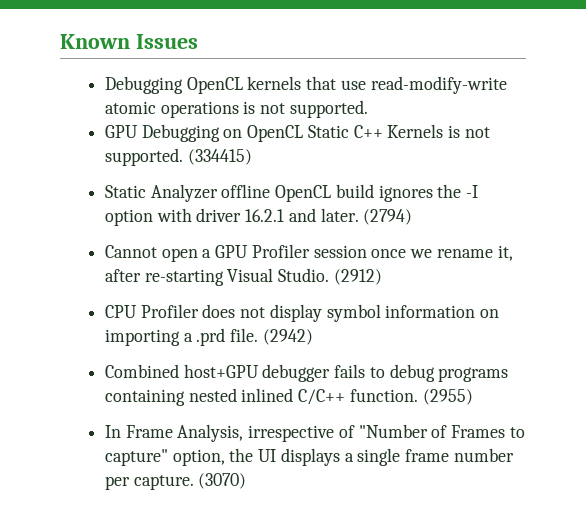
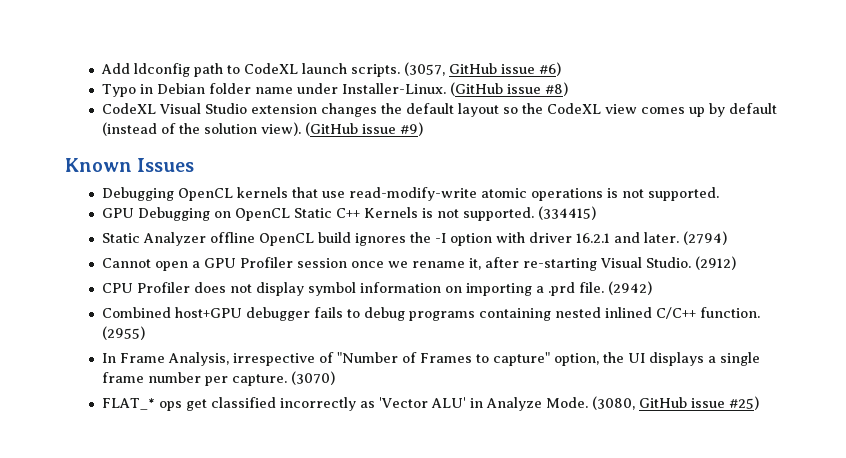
+ Add ldconfig path to CodeXL launch scripts. (3057, GitHub issue #6)
+ Typo in Debian folder name under Installer-Linux. (GitHub issue #8)
+ CodeXL Visual Studio extension changes the default layout so the CodeXL view comes up by default (instead of the solution view). (GitHub issue #9)
+ FLAT_* ops get classified incorrectly as 'Vector ALU' in Analyze Mode. (3080, GitHub issue #25)

